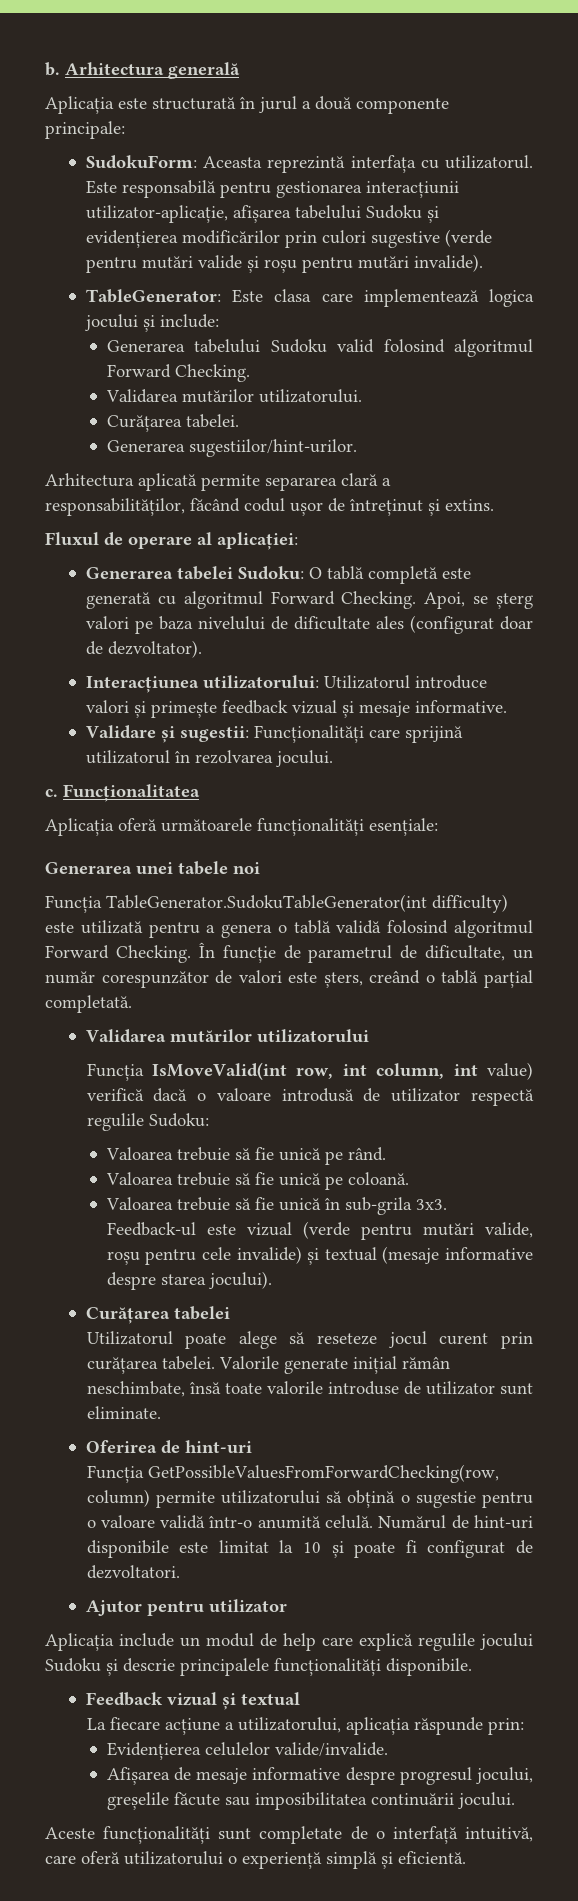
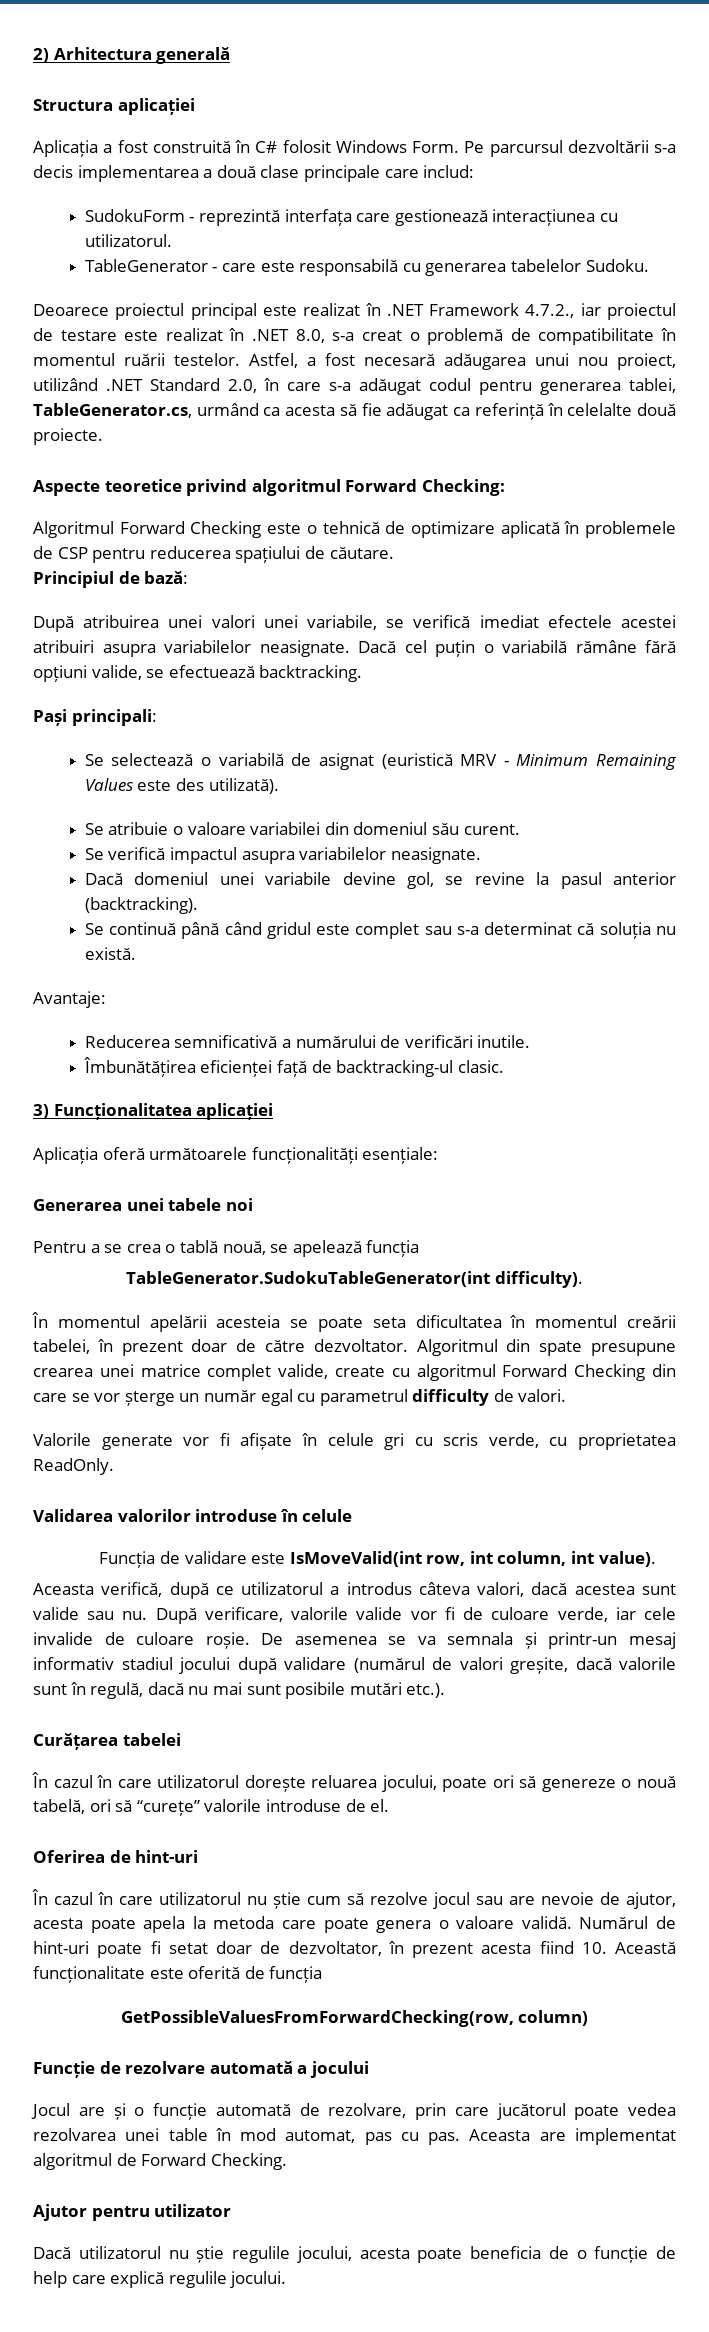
- b. Arhitectura generală
+ 2) Arhitectura generală
- Aplicația este structurată în jurul a două componente principale:
- SudokuForm: Aceasta reprezintă interfața cu utilizatorul. Este responsabilă pentru gestionarea interacțiunii utilizator-aplicație, afișarea tabelului Sudoku și evidențierea modificărilor prin culori sugestive (verde pentru mutări valide și roșu pentru mutări invalide).
- TableGenerator: Este clasa care implementează logica jocului și include:
- Generarea tabelului Sudoku valid folosind algoritmul Forward Checking.
- Validarea mutărilor utilizatorului.
- Curățarea tabelei.
- Generarea sugestiilor/hint-urilor.
- Arhitectura aplicată permite separarea clară a responsabilităților, făcând codul ușor de întreținut și extins.
- Fluxul de operare al aplicației:
- Generarea tabelei Sudoku: O tablă completă este generată cu algoritmul Forward Checking. Apoi, se șterg valori pe baza nivelului de dificultate ales (configurat doar de dezvoltator).
- Interacțiunea utilizatorului: Utilizatorul introduce valori și primește feedback vizual și mesaje informative.
- Validare și sugestii: Funcționalități care sprijină utilizatorul în rezolvarea jocului.
- c. Funcționalitatea
+ Structura aplicației
+ Aplicația a fost construită în C# folosit Windows Form. Pe parcursul dezvoltării s-a decis implementarea a două clase principale care includ:
+ SudokuForm - reprezintă interfața care gestionează interacțiunea cu utilizatorul.
+ TableGenerator - care este responsabilă cu generarea tabelelor Sudoku.
+ Deoarece proiectul principal este realizat în .NET Framework 4.7.2., iar proiectul de testare este realizat în .NET 8.0, s-a creat o problemă de compatibilitate în momentul ruării testelor. Astfel, a fost necesară adăugarea unui nou proiect, utilizând .NET Standard 2.0, în care s-a adăugat codul pentru generarea tablei, TableGenerator.cs, urmând ca acesta să fie adăugat ca referință în celelalte două proiecte.
+ Aspecte teoretice privind algoritmul Forward Checking:
+ Algoritmul Forward Checking este o tehnică de optimizare aplicată în problemele de CSP pentru reducerea spațiului de căutare.
+ Principiul de bază:
+ După atribuirea unei valori unei variabile, se verifică imediat efectele acestei atribuiri asupra variabilelor neasignate. Dacă cel puțin o variabilă rămâne fără opțiuni valide, se efectuează backtracking.
+ Pași principali:
+ Se selectează o variabilă de asignat (euristică MRV - Minimum Remaining Values este des utilizată).
+ Se atribuie o valoare variabilei din domeniul său curent.
+ Se verifică impactul asupra variabilelor neasignate.
+ Dacă domeniul unei variabile devine gol, se revine la pasul anterior (backtracking).
+ Se continuă până când gridul este complet sau s-a determinat că soluția nu există.
+ Avantaje:
+ Reducerea semnificativă a numărului de verificări inutile.
+ Îmbunătățirea eficienței față de backtracking-ul clasic.
+ 3) Funcționalitatea aplicației
- Funcția TableGenerator.SudokuTableGenerator(int difficulty) este utilizată pentru a genera o tablă validă folosind algoritmul Forward Checking. În funcție de parametrul de dificultate, un număr corespunzător de valori este șters, creând o tablă parțial completată.
- Validarea mutărilor utilizatorului
- Funcția IsMoveValid(int row, int column, int value) verifică dacă o valoare introdusă de utilizator respectă regulile Sudoku:
- Valoarea trebuie să fie unică pe rând.
- Valoarea trebuie să fie unică pe coloană.
- Valoarea trebuie să fie unică în sub-grila 3x3. Feedback-ul este vizual (verde pentru mutări valide, roșu pentru cele invalide) și textual (mesaje informative despre starea jocului).
+ Pentru a se crea o tablă nouă, se apelează funcția
+ TableGenerator.SudokuTableGenerator(int difficulty).
+ În momentul apelării acesteia se poate seta dificultatea în momentul creării tabelei, în prezent doar de către dezvoltator. Algoritmul din spate presupune crearea unei matrice complet valide, create cu algoritmul Forward Checking din care se vor șterge un număr egal cu parametrul difficulty de valori.
+ Valorile generate vor fi afișate în celule gri cu scris verde, cu proprietatea ReadOnly.
+ Validarea valorilor introduse în celule
+ Funcția de validare este IsMoveValid(int row, int column, int value).
+ Aceasta verifică, după ce utilizatorul a introdus câteva valori, dacă acestea sunt valide sau nu. După verificare, valorile valide vor fi de culoare verde, iar cele invalide de culoare roșie. De asemenea se va semnala și printr-un mesaj informativ stadiul jocului după validare (numărul de valori greșite, dacă valorile sunt în regulă, dacă nu mai sunt posibile mutări etc.).
  Curățarea tabelei
- Utilizatorul poate alege să reseteze jocul curent prin curățarea tabelei. Valorile generate inițial rămân neschimbate, însă toate valorile introduse de utilizator sunt eliminate.
+ În cazul în care utilizatorul dorește reluarea jocului, poate ori să genereze o nouă tabelă, ori să “curețe” valorile introduse de el.
  Oferirea de hint-uri
- Funcția GetPossibleValuesFromForwardChecking(row, column) permite utilizatorului să obțină o sugestie pentru o valoare validă într-o anumită celulă. Numărul de hint-uri disponibile este limitat la 10 și poate fi configurat de dezvoltatori.
+ În cazul în care utilizatorul nu știe cum să rezolve jocul sau are nevoie de ajutor, acesta poate apela la metoda care poate genera o valoare validă. Numărul de hint-uri poate fi setat doar de dezvoltator, în prezent acesta fiind 10. Această funcționalitate este oferită de funcția
+ GetPossibleValuesFromForwardChecking(row, column)
+ Funcție de rezolvare automată a jocului
+ Jocul are și o funcție automată de rezolvare, prin care jucătorul poate vedea rezolvarea unei table în mod automat, pas cu pas. Aceasta are implementat algoritmul de Forward Checking.
  Ajutor pentru utilizator
- Aplicația include un modul de help care explică regulile jocului Sudoku și descrie principalele funcționalități disponibile.
- Feedback vizual și textual
- La fiecare acțiune a utilizatorului, aplicația răspunde prin:
- Evidențierea celulelor valide/invalide.
- Afișarea de mesaje informative despre progresul jocului, greșelile făcute sau imposibilitatea continuării jocului.
- Aceste funcționalități sunt completate de o interfață intuitivă, care oferă utilizatorului o experiență simplă și eficientă.
+ Dacă utilizatorul nu știe regulile jocului, acesta poate beneficia de o funcție de help care explică regulile jocului.

